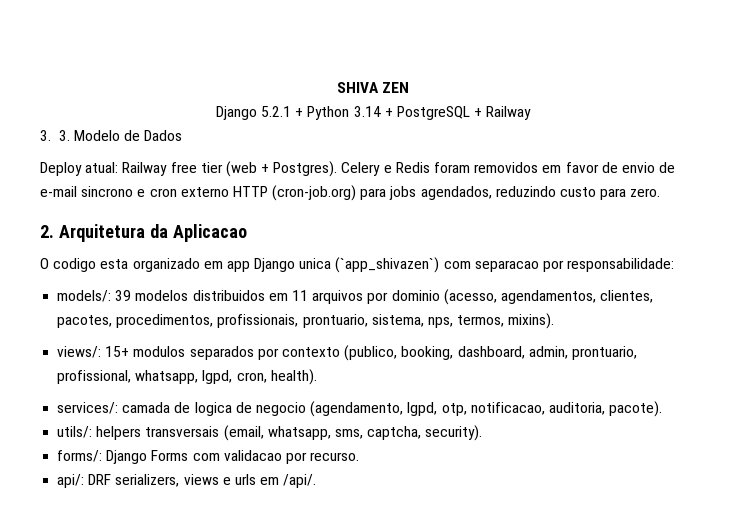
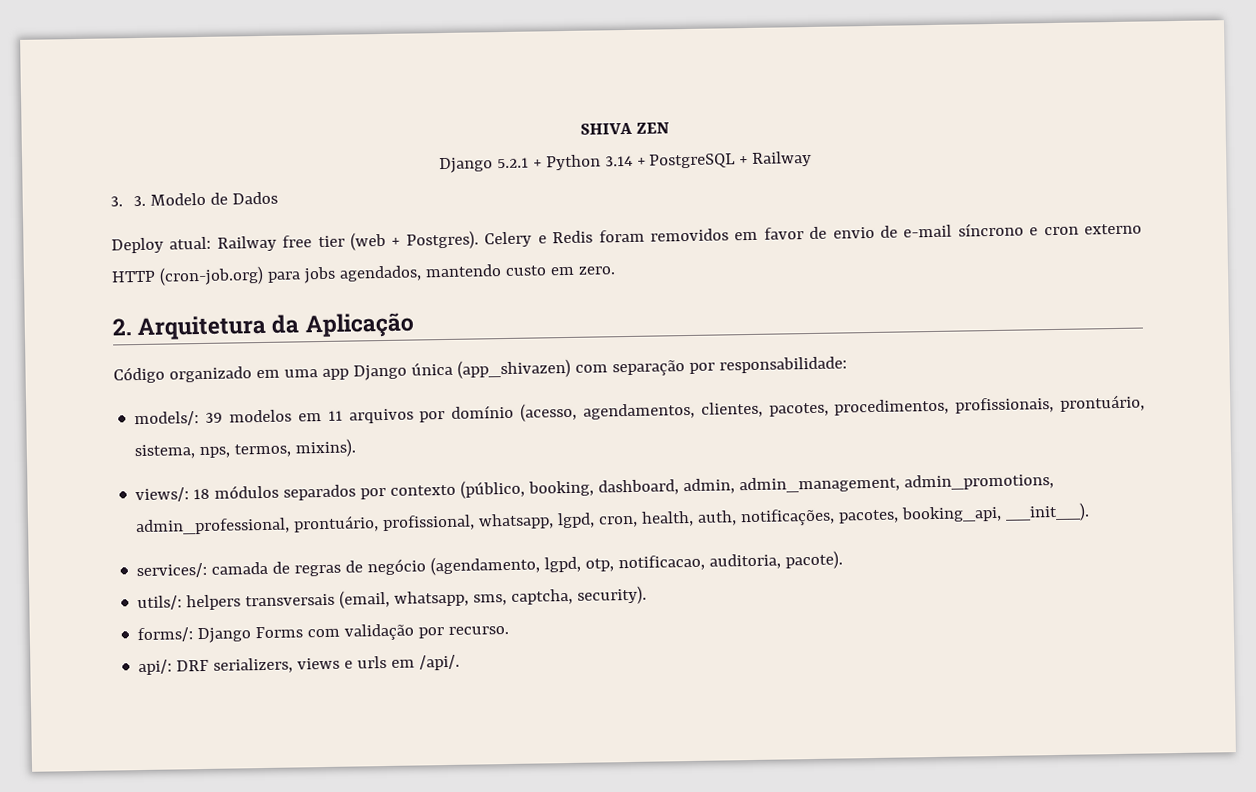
- Celery e Redis foram removidos em favor de envio de e-mail sincrono e cron externo HTTP (cron-job.org) para jobs agendados, reduzindo custo para zero.
+ Celery e Redis foram removidos em favor de envio de e-mail síncrono e cron externo HTTP (cron-job.org) para jobs agendados, mantendo custo em zero.
- 2. Arquitetura da Aplicacao
- O codigo esta organizado em app Django unica (`app_shivazen`) com separacao por responsabilidade:
+ 2. Arquitetura da Aplicação
+ Código organizado em uma app Django única (app_shivazen) com separação por responsabilidade:
- models/: 39 modelos distribuidos em 11 arquivos por dominio (acesso, agendamentos, clientes, pacotes, procedimentos, profissionais, prontuario, sistema, nps, termos, mixins).
+ models/: 39 modelos em 11 arquivos por domínio (acesso, agendamentos, clientes, pacotes, procedimentos, profissionais, prontuário, sistema, nps, termos, mixins).
- views/: 15+ modulos separados por contexto (publico, booking, dashboard, admin, prontuario, profissional, whatsapp, lgpd, cron, health).
+ views/: 18 módulos separados por contexto (público, booking, dashboard, admin, admin_management, admin_promotions, admin_professional, prontuário, profissional, whatsapp, lgpd, cron, health, auth, notificações, pacotes, booking_api, __init__).
- services/: camada de logica de negocio (agendamento, lgpd, otp, notificacao, auditoria, pacote).
+ services/: camada de regras de negócio (agendamento, lgpd, otp, notificacao, auditoria, pacote).
- forms/: Django Forms com validacao por recurso.
+ forms/: Django Forms com validação por recurso.

